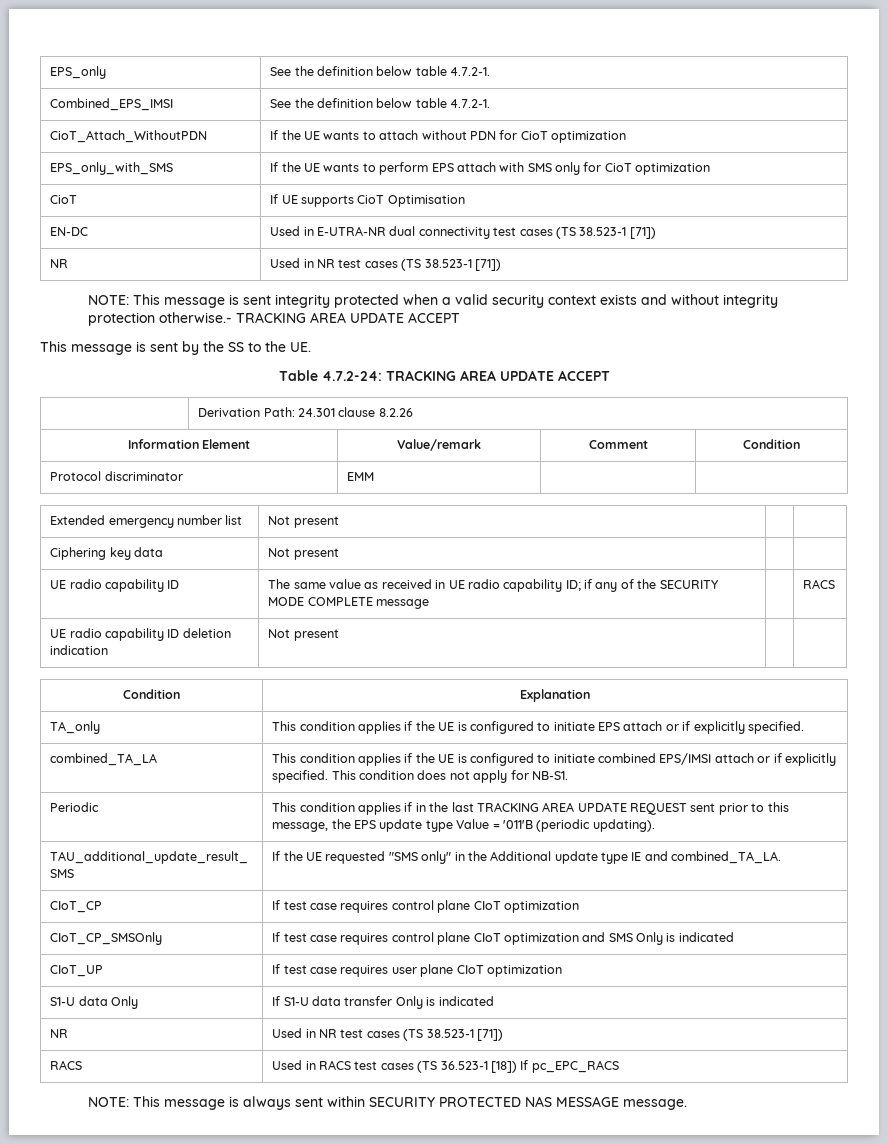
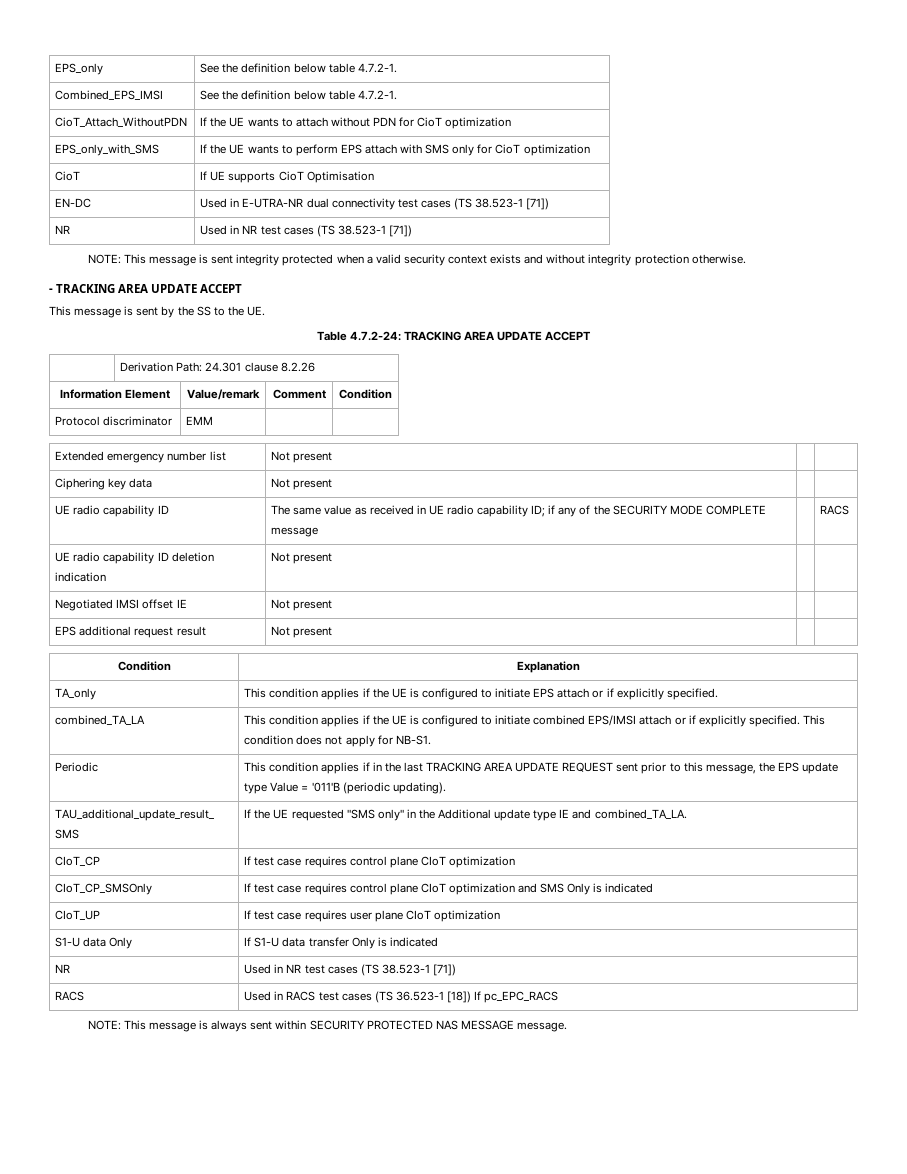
- NOTE: This message is sent integrity protected when a valid security context exists and without integrity protection otherwise.- TRACKING AREA UPDATE ACCEPT
+ NOTE: This message is sent integrity protected when a valid security context exists and without integrity protection otherwise.
+ - TRACKING AREA UPDATE ACCEPT
+ Negotiated IMSI offset IE | Not present | |
+ EPS additional request result | Not present | |

